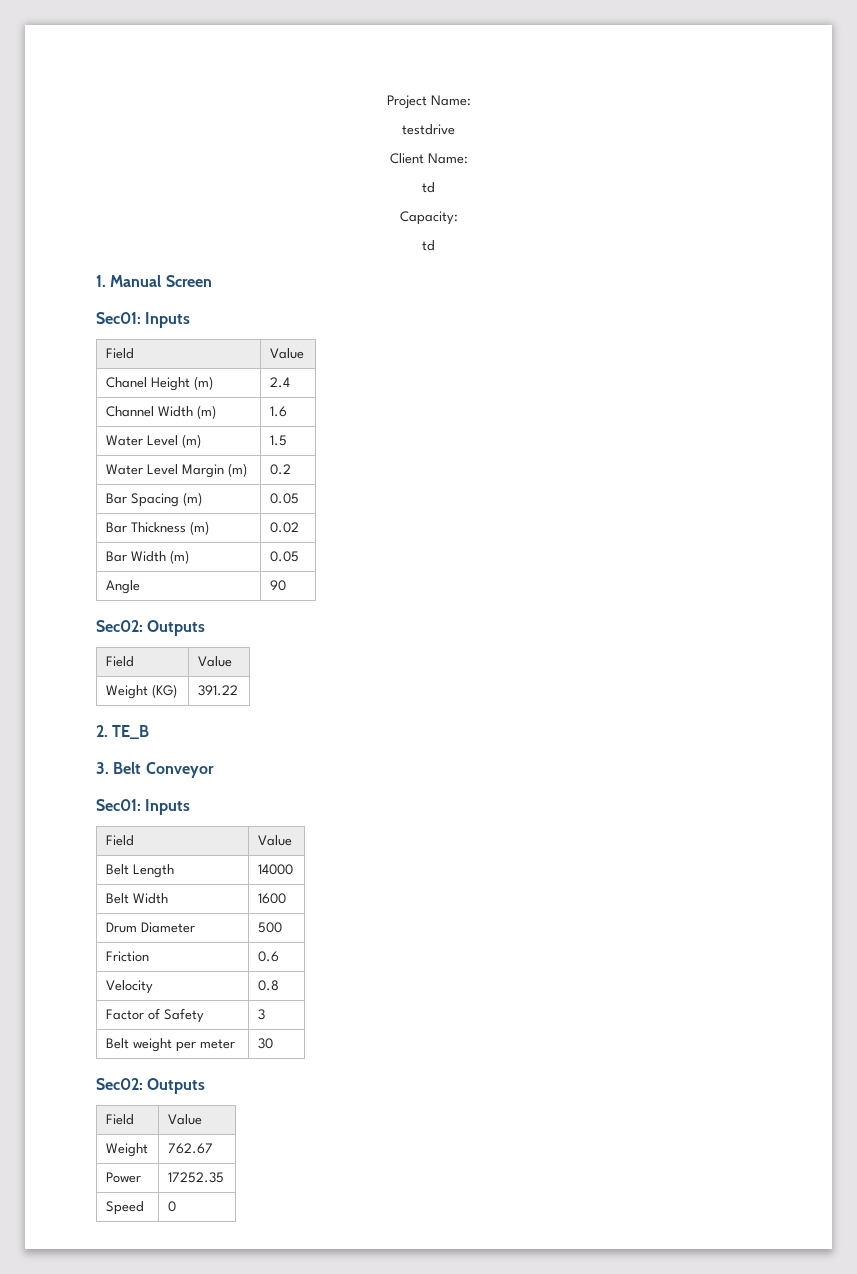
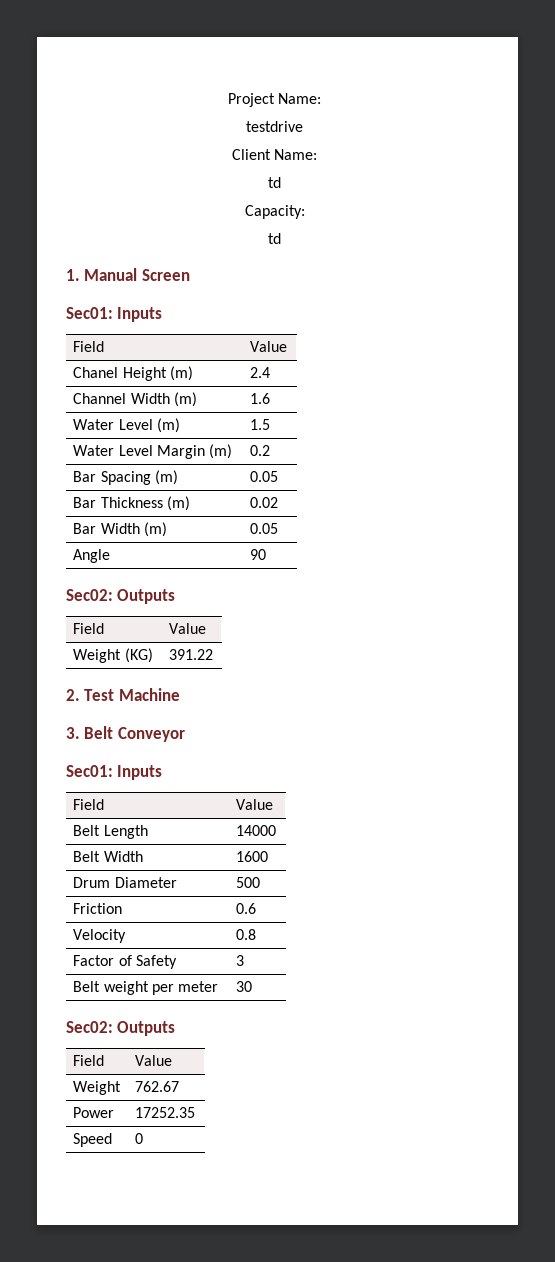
- 2. TE_B
+ 2. Test Machine

